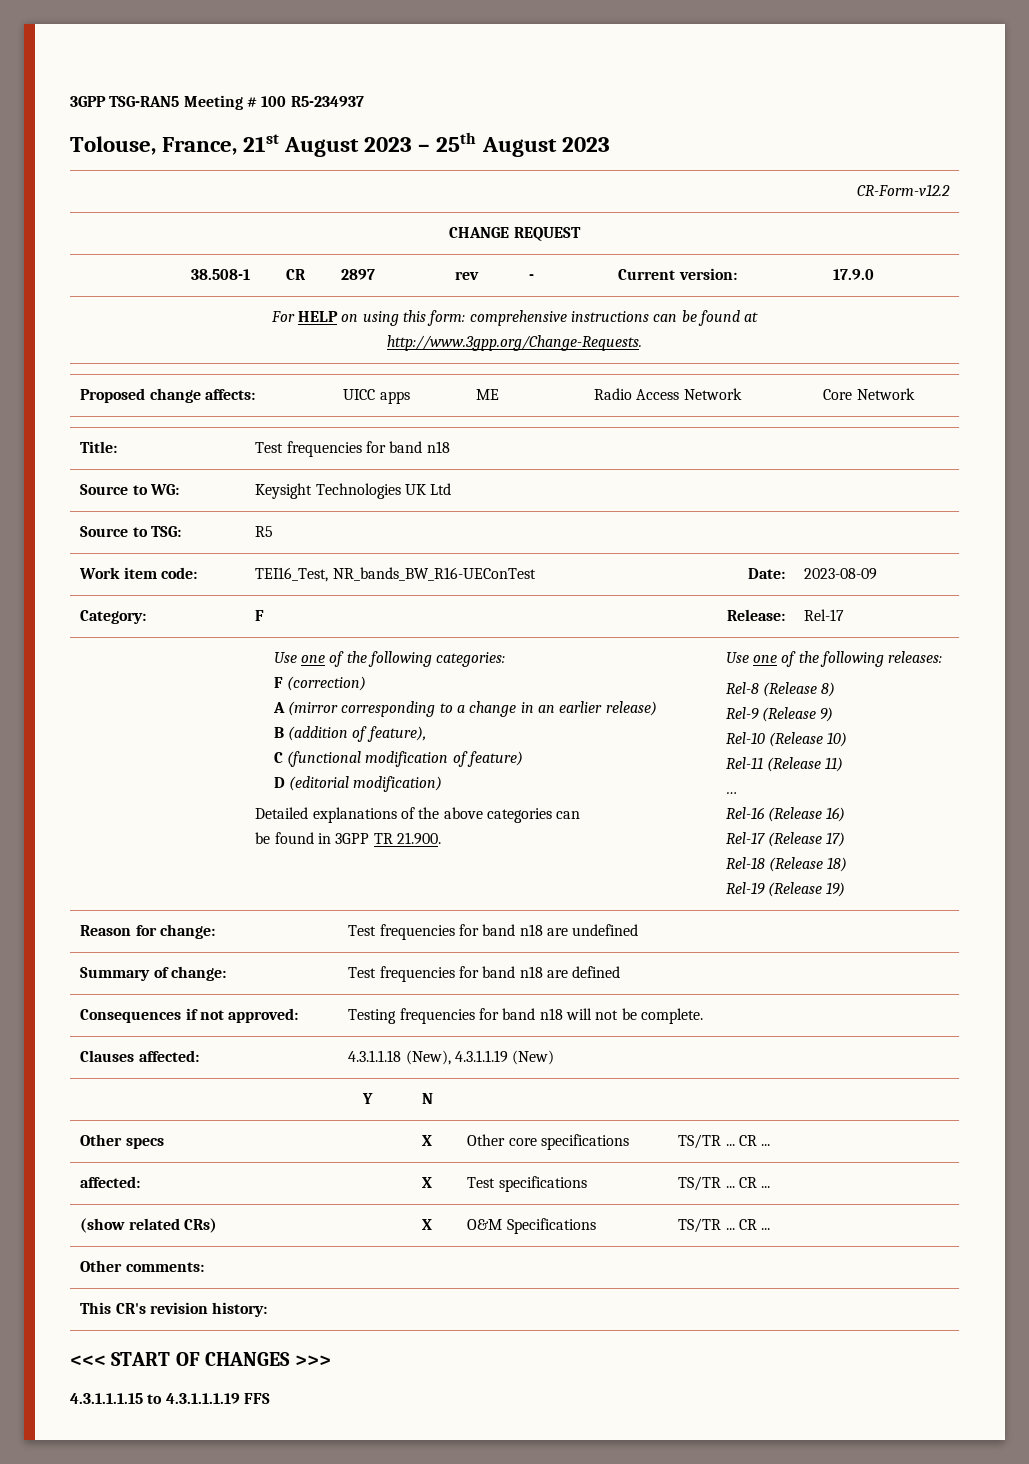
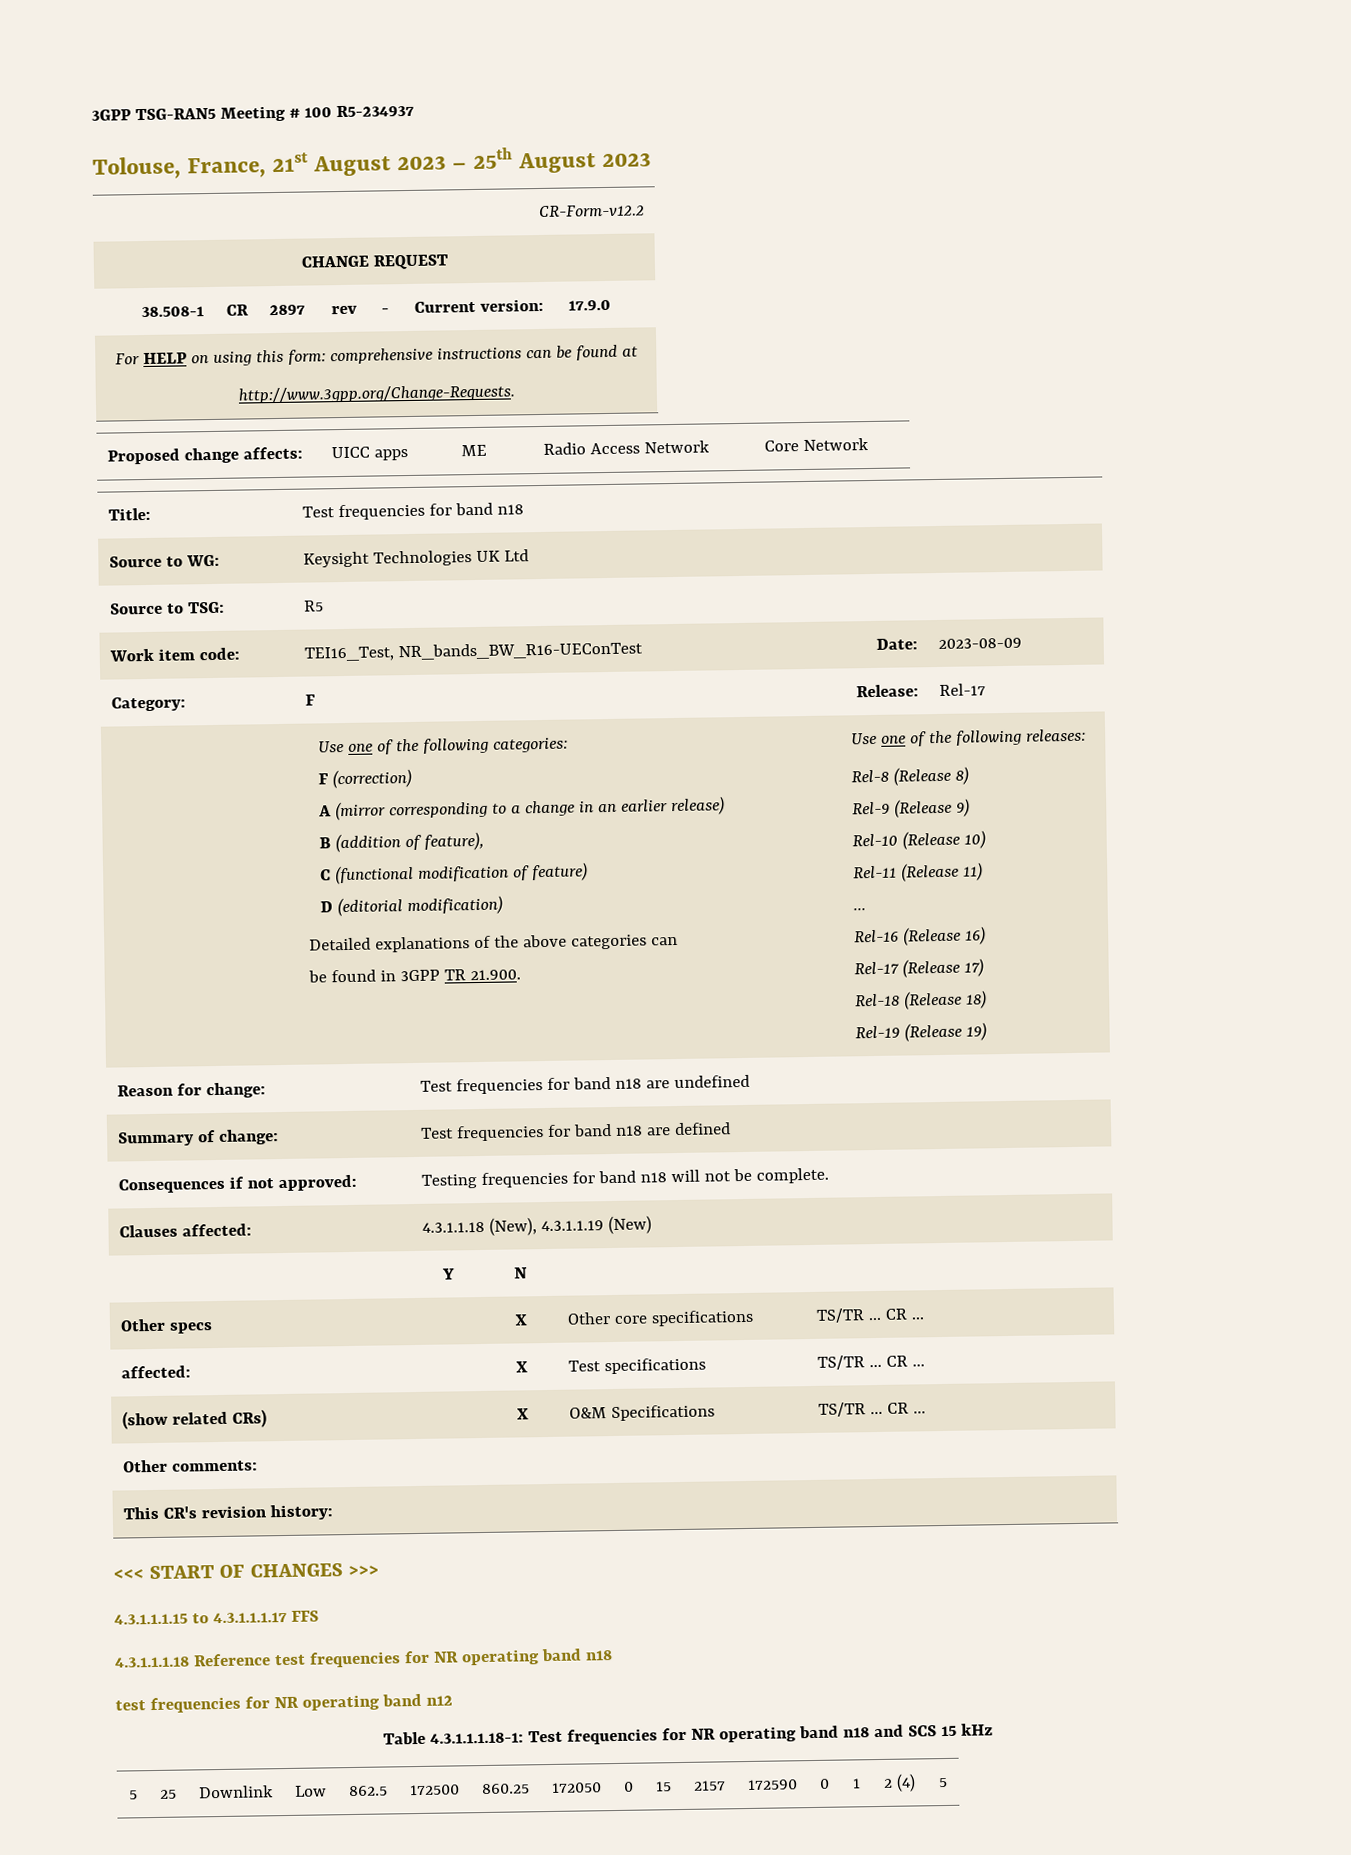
- 4.3.1.1.1.15 to 4.3.1.1.1.19 FFS
+ 4.3.1.1.1.15 to 4.3.1.1.1.17 FFS
+ 4.3.1.1.1.18 Reference test frequencies for NR operating band n18
+ test frequencies for NR operating band n12
+ Table 4.3.1.1.1.18-1: Test frequencies for NR operating band n18 and SCS 15 kHz
+ 5 | 25 | Downlink | Low | 862.5 | 172500 | 860.25 | 172050 | 0 | 15 | 2157 | 172590 | 0 | 1 | 2 (4) | 5

